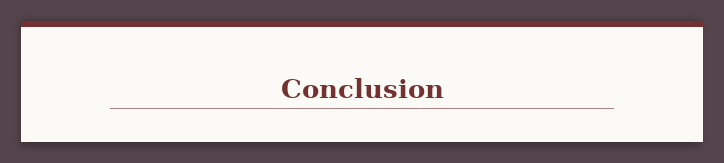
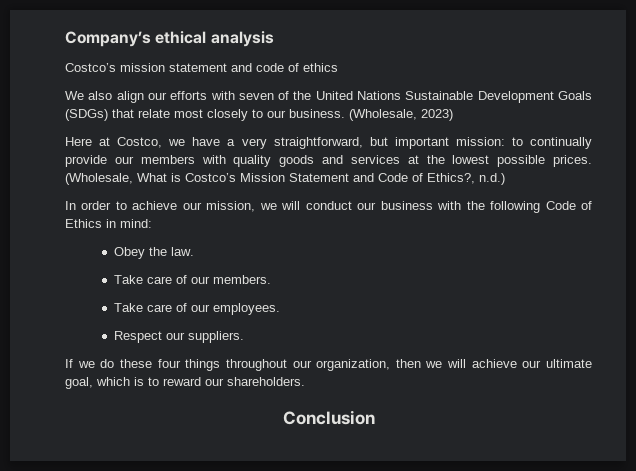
+ Company’s ethical analysis
+ Costco’s mission statement and code of ethics
+ We also align our efforts with seven of the United Nations Sustainable Development Goals (SDGs) that relate most closely to our business. (Wholesale, 2023)
+ Here at Costco, we have a very straightforward, but important mission: to continually provide our members with quality goods and services at the lowest possible prices. (Wholesale, What is Costco’s Mission Statement and Code of Ethics?, n.d.)
+ In order to achieve our mission, we will conduct our business with the following Code of Ethics in mind:
+ Obey the law.
+ Take care of our members.
+ Take care of our employees.
+ Respect our suppliers.
+ If we do these four things throughout our organization, then we will achieve our ultimate goal, which is to reward our shareholders.

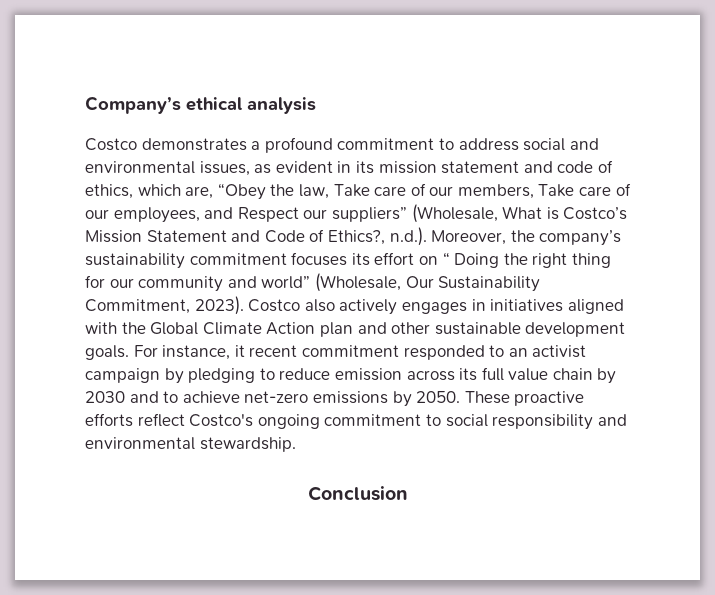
- Costco’s mission statement and code of ethics
- We also align our efforts with seven of the United Nations Sustainable Development Goals (SDGs) that relate most closely to our business. (Wholesale, 2023)
- Here at Costco, we have a very straightforward, but important mission: to continually provide our members with quality goods and services at the lowest possible prices. (Wholesale, What is Costco’s Mission Statement and Code of Ethics?, n.d.)
- In order to achieve our mission, we will conduct our business with the following Code of Ethics in mind:
- Obey the law.
- Take care of our members.
- Take care of our employees.
- Respect our suppliers.
- If we do these four things throughout our organization, then we will achieve our ultimate goal, which is to reward our shareholders.
+ Costco demonstrates a profound commitment to address social and environmental issues, as evident in its mission statement and code of ethics, which are, “Obey the law, Take care of our members, Take care of our employees, and Respect our suppliers” (Wholesale, What is Costco’s Mission Statement and Code of Ethics?, n.d.). Moreover, the company’s sustainability commitment focuses its effort on “ Doing the right thing for our community and world” (Wholesale, Our Sustainability Commitment, 2023). Costco also actively engages in initiatives aligned with the Global Climate Action plan and other sustainable development goals. For instance, it recent commitment responded to an activist campaign by pledging to reduce emission across its full value chain by 2030 and to achieve net-zero emissions by 2050. These proactive efforts reflect Costco's ongoing commitment to social responsibility and environmental stewardship.

